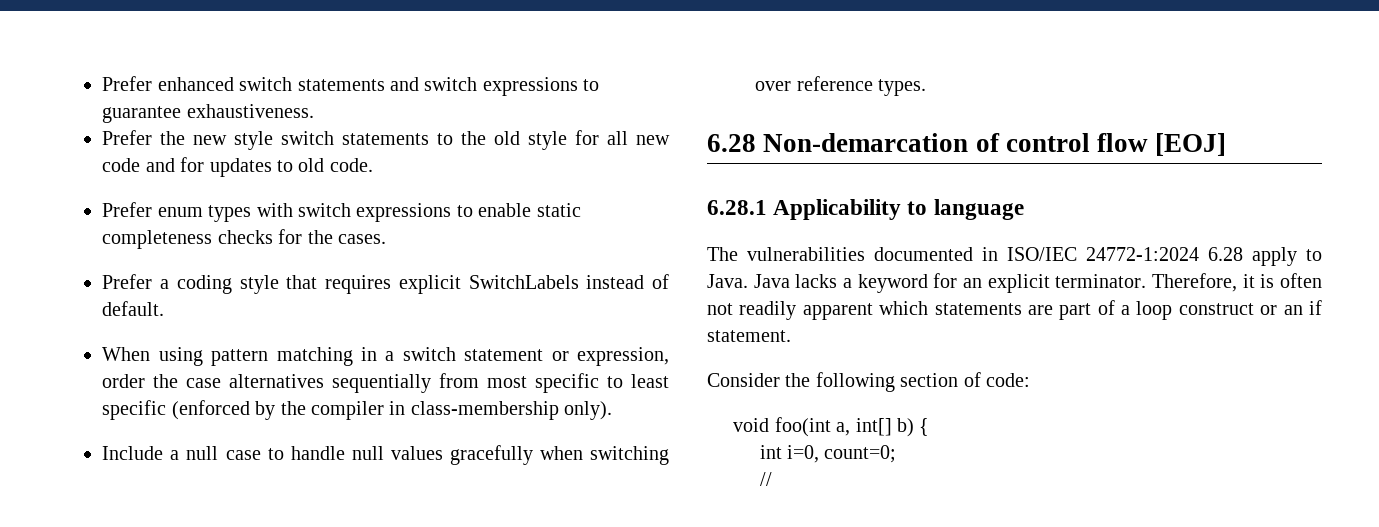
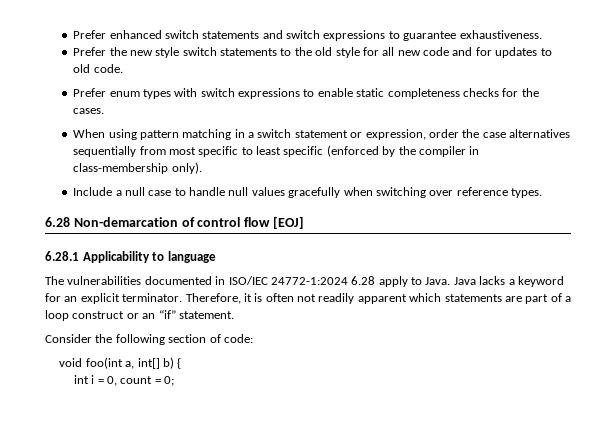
- Prefer a coding style that requires explicit SwitchLabels instead of default.
- Therefore, it is often not readily apparent which statements are part of a loop construct or an if statement.
+ Therefore, it is often not readily apparent which statements are part of a loop construct or an “if” statement.
- int i=0, count=0;
- //
+ int i = 0, count = 0;

